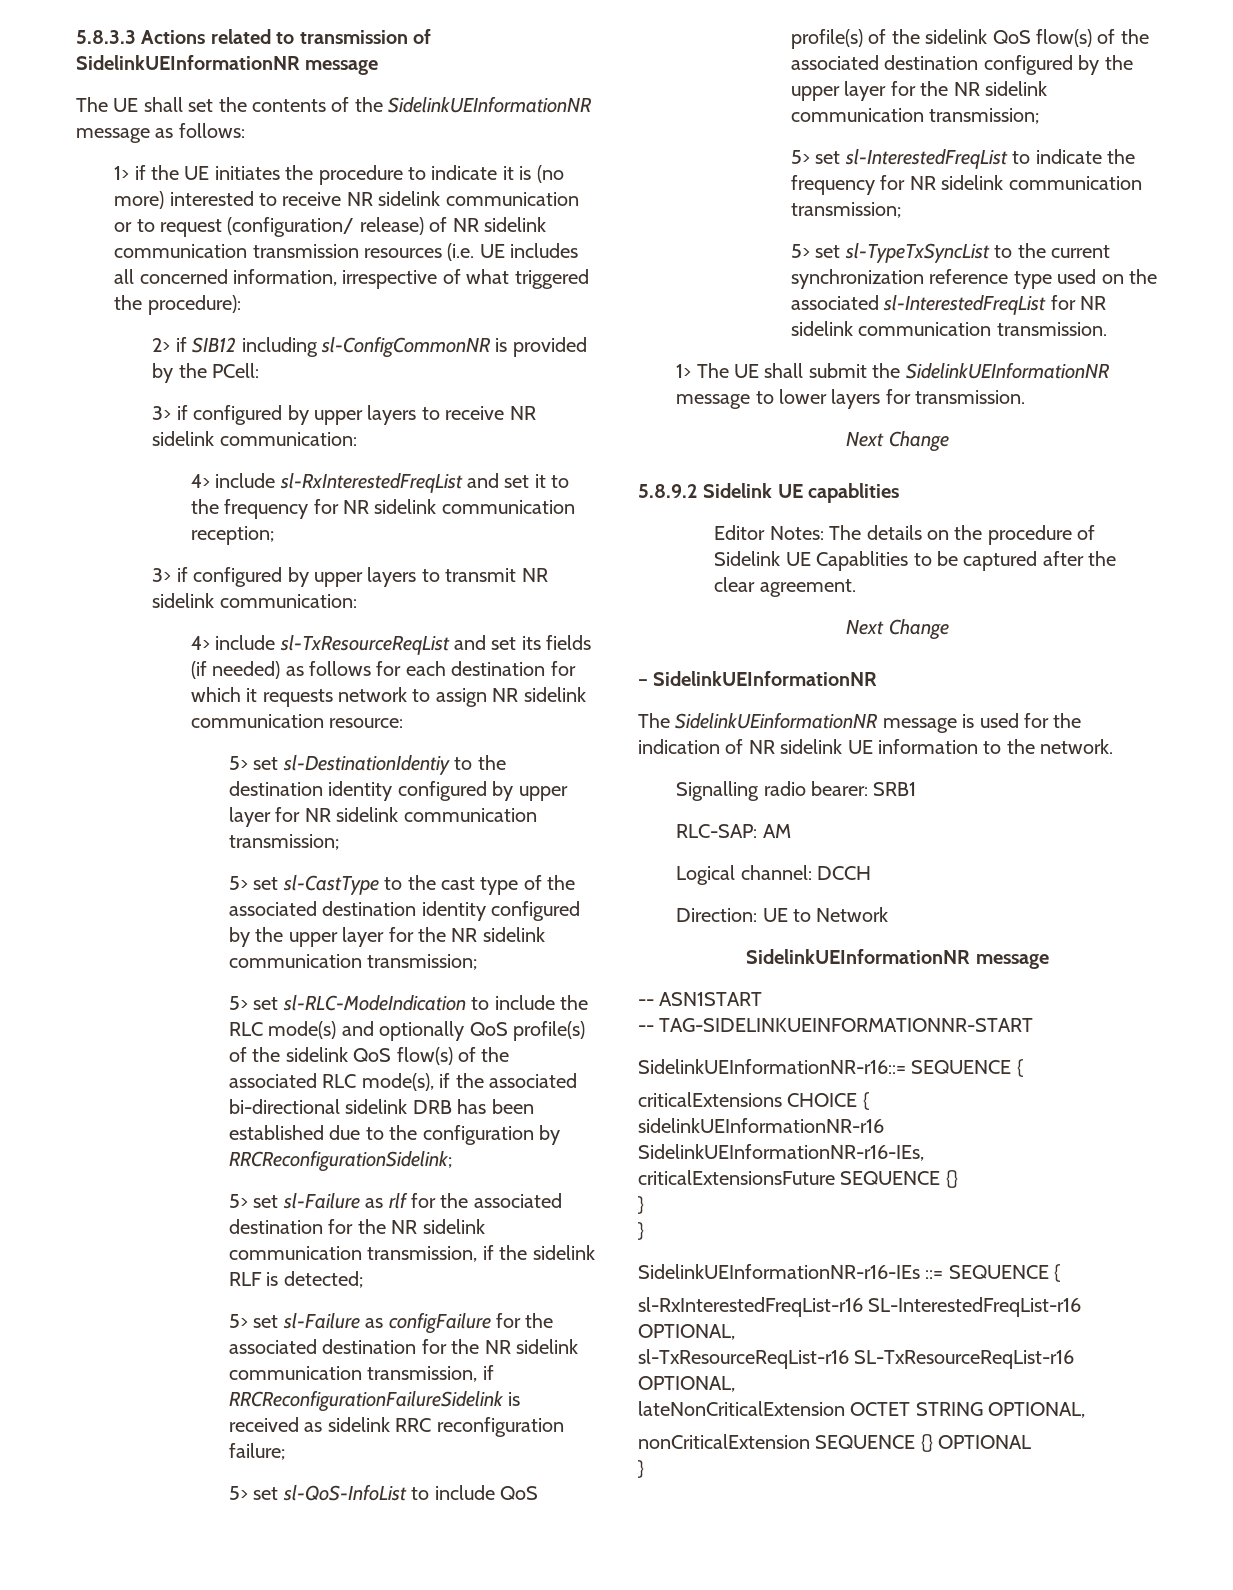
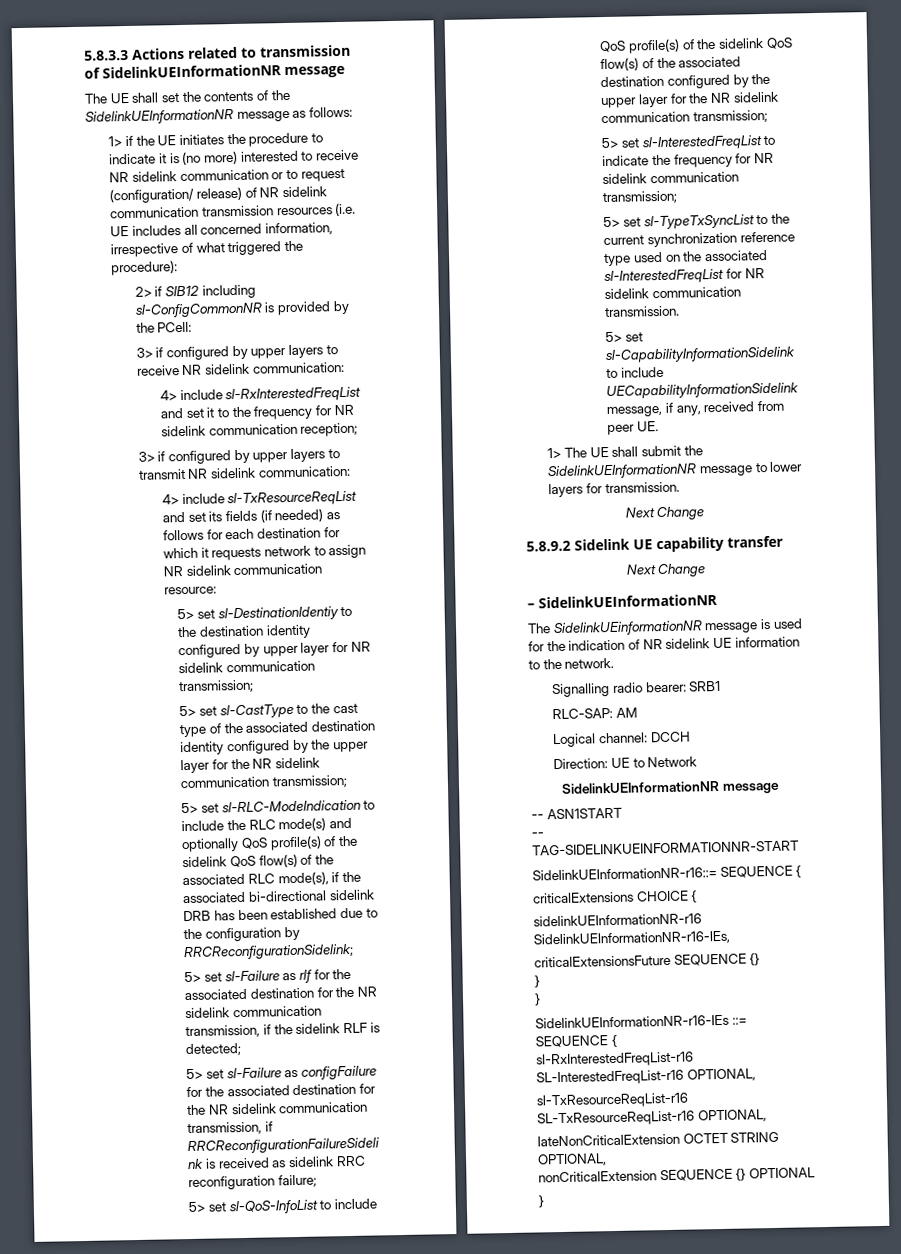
+ 5> set sl-CapabilityInformationSidelink to include UECapabilityInformationSidelink message, if any, received from peer UE.
- 5.8.9.2 Sidelink UE capablities
- Editor Notes: The details on the procedure of Sidelink UE Capablities to be captured after the clear agreement.
+ 5.8.9.2 Sidelink UE capability transfer

